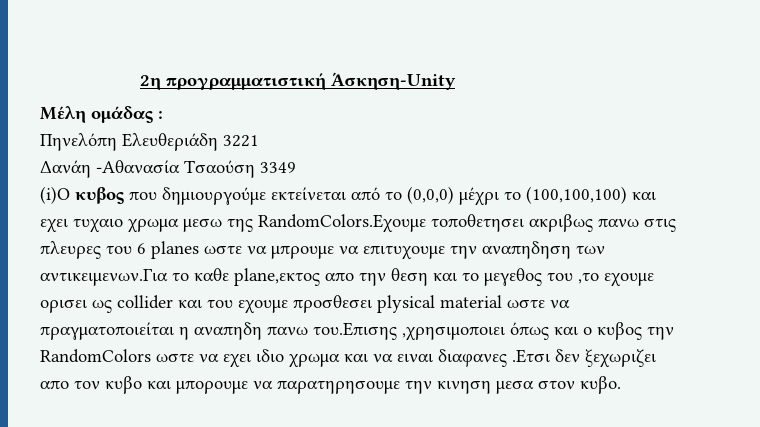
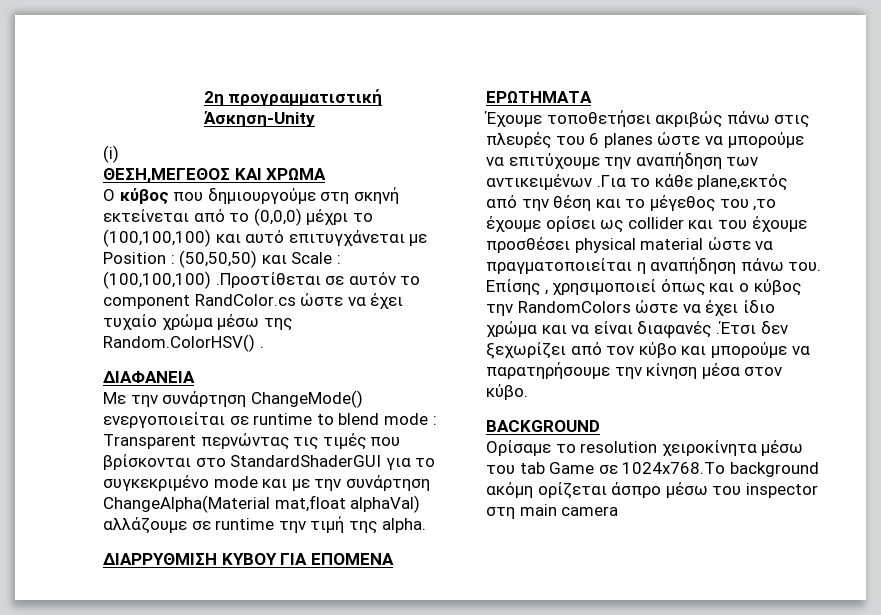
- Μέλη ομάδας :
- Πηνελόπη Ελευθεριάδη 3221
- Δανάη -Αθανασία Τσαούση 3349
- (i)O κυβος που δημιουργούμε εκτείνεται από το (0,0,0) μέχρι το (100,100,100) και εχει τυχαιο χρωμα μεσω της RandomColors.Εχουμε τοποθετησει ακριβως πανω στις πλευρες του 6 planes ωστε να μπρουμε να επιτυχουμε την αναπηδηση των αντικειμενων.Για το καθε plane,εκτος απο την θεση και το μεγεθος του ,το εχουμε ορισει ως collider και του εχουμε προσθεσει plysical material ωστε να πραγματοποιείται η αναπηδη πανω του.Επισης ,χρησιμοποιει όπως και ο κυβος την RandomColors ωστε να εχει ιδιο χρωμα και να ειναι διαφανες .Ετσι δεν ξεχωριζει απο τον κυβο και μπορουμε να παρατηρησουμε την κινηση μεσα στον κυβο.
+ (i)
+ ΘΕΣΗ,ΜΕΓΕΘΟΣ ΚΑΙ ΧΡΩΜΑ
+ O κύβος που δημιουργούμε στη σκηνή εκτείνεται από το (0,0,0) μέχρι το (100,100,100) και αυτό επιτυγχάνεται με Position : (50,50,50) και Scale : (100,100,100) .Προστίθεται σε αυτόν το component RandColor.cs ώστε να έχει τυχαίο χρώμα μέσω της Random.ColorHSV() .
+ ΔΙΑΦΑΝΕΙΑ
+ Mε την συνάρτηση ChangeMode() ενεργοποιείται σε runtime to blend mode : Transparent περνώντας τις τιμές που βρίσκονται στο StandardShaderGUI για το συγκεκριμένο mode και με την συνάρτηση ChangeAlpha(Material mat,float alphaVal) αλλάζουμε σε runtime την τιμή της alpha.
+ ΔΙΑΡΡΥΘΜΙΣΗ ΚΥΒΟΥ ΓΙΑ ΕΠΟΜΕΝΑ ΕΡΩΤΗΜΑΤΑ
+ Έχουμε τοποθετήσει ακριβώς πάνω στις πλευρές του 6 planes ώστε να μπορούμε να επιτύχουμε την αναπήδηση των αντικειμένων .Για το κάθε plane,εκτός από την θέση και το μέγεθος του ,το έχουμε ορίσει ως collider και του έχουμε προσθέσει physical material ώστε να πραγματοποιείται η αναπήδηση πάνω του. Επίσης , χρησιμοποιεί όπως και ο κύβος την RandomColors ώστε να έχει ίδιο χρώμα και να είναι διαφανές .Έτσι δεν ξεχωρίζει από τον κύβο και μπορούμε να παρατηρήσουμε την κίνηση μέσα στον κύβο.
+ BACKGROUND
+ Ορίσαμε το resolution χειροκίνητα μέσω του tab Game σε 1024x768.Το background ακόμη ορίζεται άσπρο μέσω του inspector στη main camera

